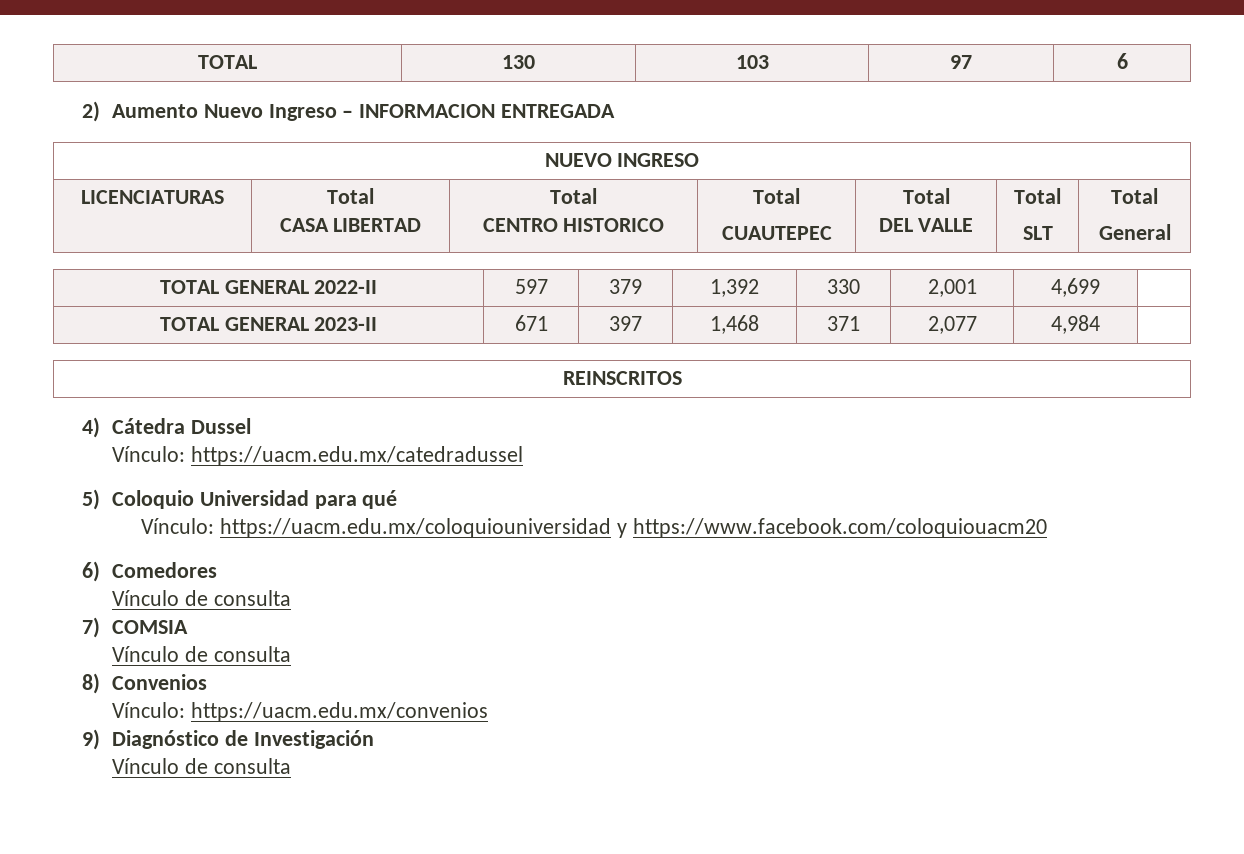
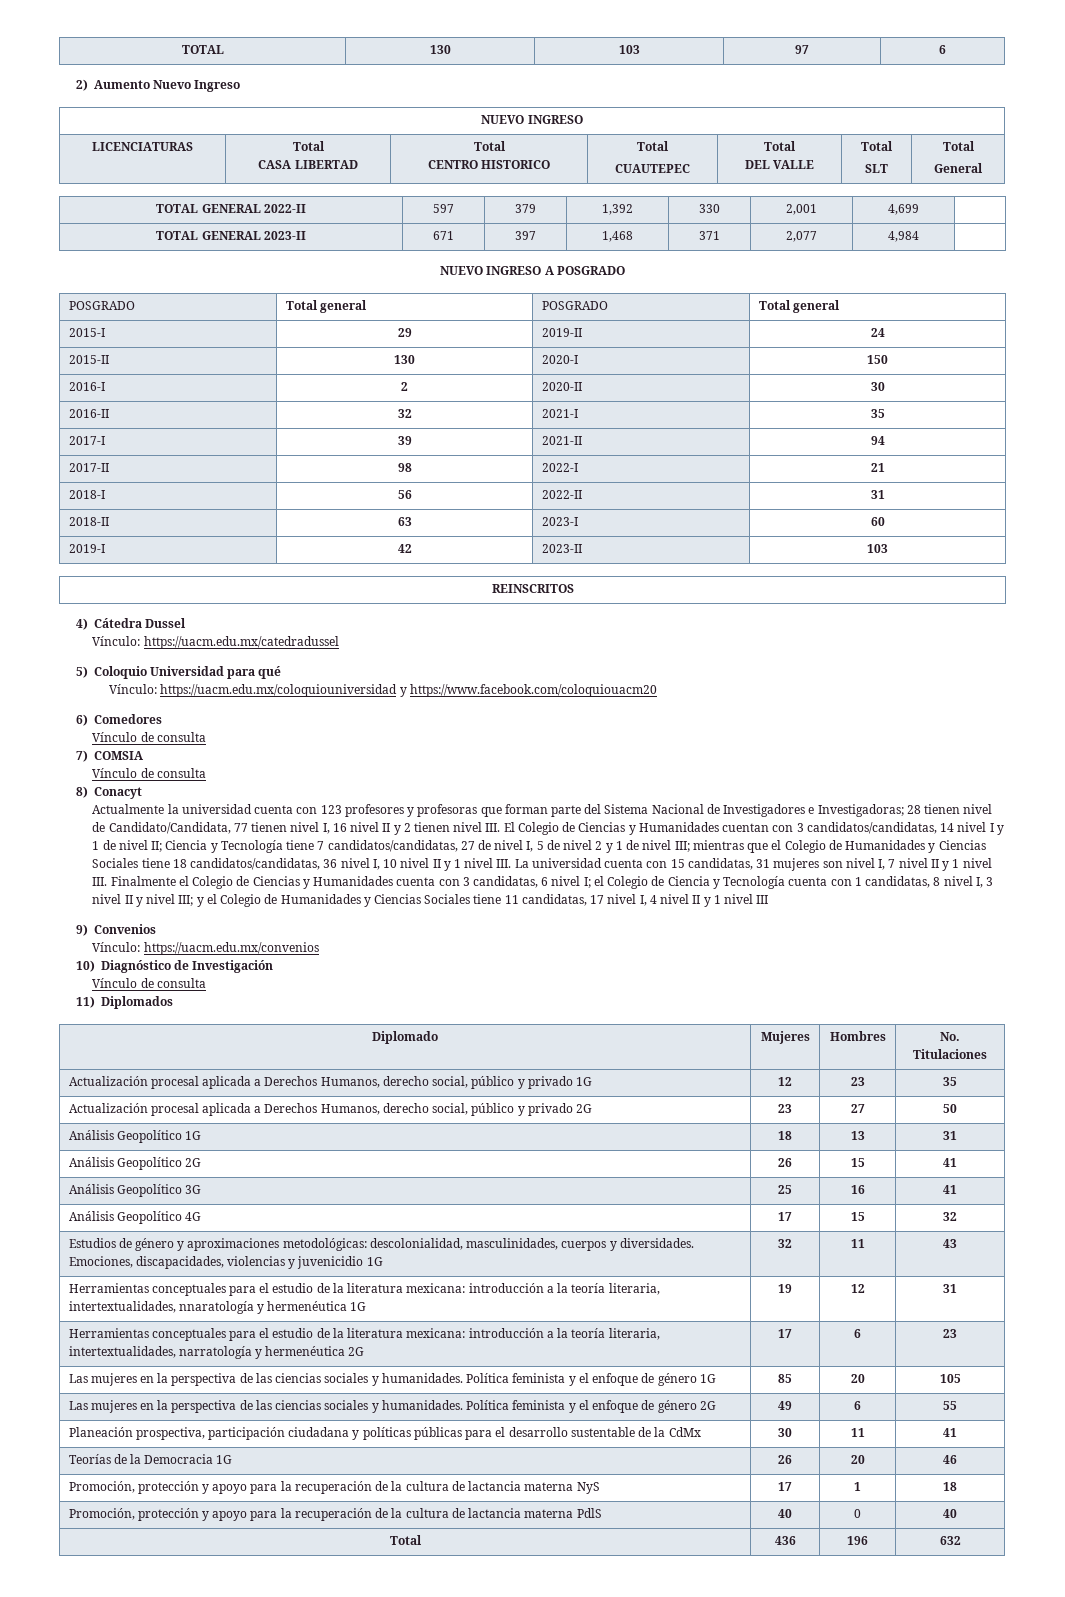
- 2) Aumento Nuevo Ingreso – INFORMACION ENTREGADA
+ 2) Aumento Nuevo Ingreso
+ NUEVO INGRESO A POSGRADO
+ POSGRADO | Total general | POSGRADO | Total general
+ 2015-I | 29 | 2019-II | 24
+ 2015-II | 130 | 2020-I | 150
+ 2016-I | 2 | 2020-II | 30
+ 2016-II | 32 | 2021-I | 35
+ 2017-I | 39 | 2021-II | 94
+ 2017-II | 98 | 2022-I | 21
+ 2018-I | 56 | 2022-II | 31
+ 2018-II | 63 | 2023-I | 60
+ 2019-I | 42 | 2023-II | 103
- 8) Convenios
+ 8) Conacyt
+ Actualmente la universidad cuenta con 123 profesores y profesoras que forman parte del Sistema Nacional de Investigadores e Investigadoras; 28 tienen nivel de Candidato/Candidata, 77 tienen nivel I, 16 nivel II y 2 tienen nivel III. El Colegio de Ciencias y Humanidades cuentan con 3 candidatos/candidatas, 14 nivel I y 1 de nivel II; Ciencia y Tecnología tiene 7 candidatos/candidatas, 27 de nivel I, 5 de nivel 2 y 1 de nivel III; mientras que el Colegio de Humanidades y Ciencias Sociales tiene 18 candidatos/candidatas, 36 nivel I, 10 nivel II y 1 nivel III. La universidad cuenta con 15 candidatas, 31 mujeres son nivel I, 7 nivel II y 1 nivel III. Finalmente el Colegio de Ciencias y Humanidades cuenta con 3 candidatas, 6 nivel I; el Colegio de Ciencia y Tecnología cuenta con 1 candidatas, 8 nivel I, 3 nivel II y nivel III; y el Colegio de Humanidades y Ciencias Sociales tiene 11 candidatas, 17 nivel I, 4 nivel II y 1 nivel III
+ 9) Convenios
- 9) Diagnóstico de Investigación
+ 10) Diagnóstico de Investigación
+ 11) Diplomados
+ Diplomado | Mujeres | Hombres | No. Titulaciones
+ Actualización procesal aplicada a Derechos Humanos, derecho social, público y privado 1G | 12 | 23 | 35
+ Actualización procesal aplicada a Derechos Humanos, derecho social, público y privado 2G | 23 | 27 | 50
+ Análisis Geopolítico 1G | 18 | 13 | 31
+ Análisis Geopolítico 2G | 26 | 15 | 41
+ Análisis Geopolítico 3G | 25 | 16 | 41
+ Análisis Geopolítico 4G | 17 | 15 | 32
+ Estudios de género y aproximaciones metodológicas: descolonialidad, masculinidades, cuerpos y diversidades. Emociones, discapacidades, violencias y juvenicidio 1G | 32 | 11 | 43
+ Herramientas conceptuales para el estudio de la literatura mexicana: introducción a la teoría literaria, intertextualidades, nnaratología y hermenéutica 1G | 19 | 12 | 31
+ Herramientas conceptuales para el estudio de la literatura mexicana: introducción a la teoría literaria, intertextualidades, narratología y hermenéutica 2G | 17 | 6 | 23
+ Las mujeres en la perspectiva de las ciencias sociales y humanidades. Política feminista y el enfoque de género 1G | 85 | 20 | 105
+ Las mujeres en la perspectiva de las ciencias sociales y humanidades. Política feminista y el enfoque de género 2G | 49 | 6 | 55
+ Planeación prospectiva, participación ciudadana y políticas públicas para el desarrollo sustentable de la CdMx | 30 | 11 | 41
+ Teorías de la Democracia 1G | 26 | 20 | 46
+ Promoción, protección y apoyo para la recuperación de la cultura de lactancia materna NyS | 17 | 1 | 18
+ Promoción, protección y apoyo para la recuperación de la cultura de lactancia materna PdlS | 40 | 0 | 40
+ Total | 436 | 196 | 632

